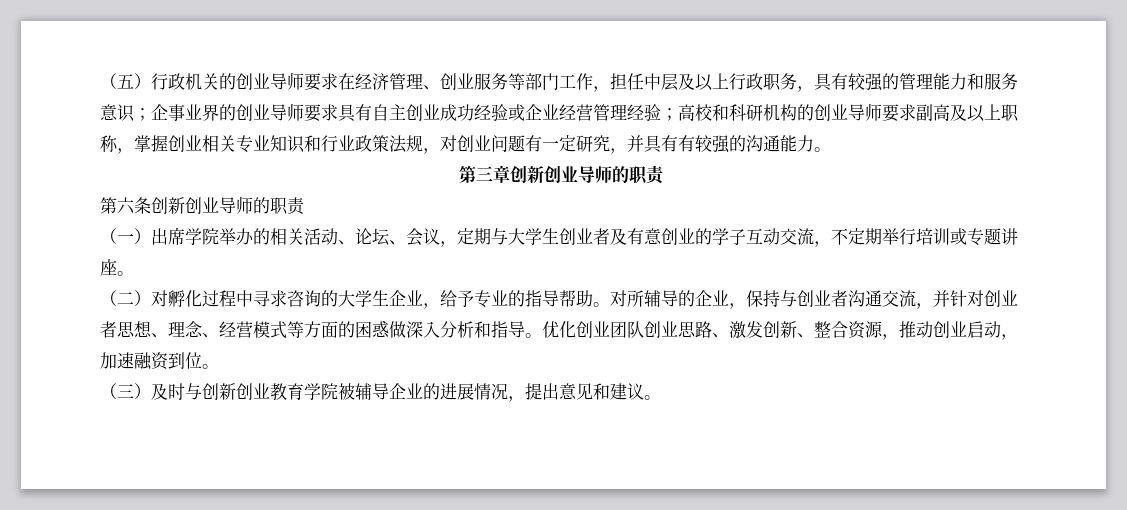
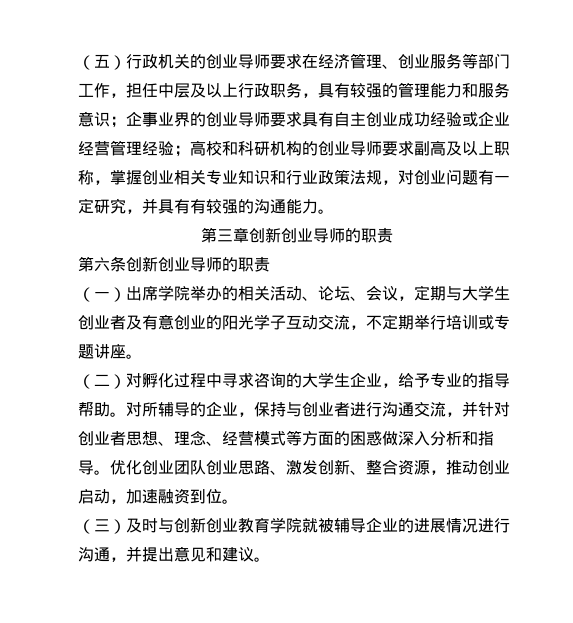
- （一）出席学院举办的相关活动、论坛、会议，定期与大学生创业者及有意创业的学子互动交流，不定期举行培训或专题讲座。
+ （一）出席学院举办的相关活动、论坛、会议，定期与大学生创业者及有意创业的阳光学子互动交流，不定期举行培训或专题讲座。
- 对所辅导的企业，保持与创业者沟通交流，并针对创业者思想、理念、经营模式等方面的困惑做深入分析和指导。
+ 对所辅导的企业，保持与创业者进行沟通交流，并针对创业者思想、理念、经营模式等方面的困惑做深入分析和指导。
- （三）及时与创新创业教育学院被辅导企业的进展情况，提出意见和建议。
+ （三）及时与创新创业教育学院就被辅导企业的进展情况进行沟通，并提出意见和建议。

